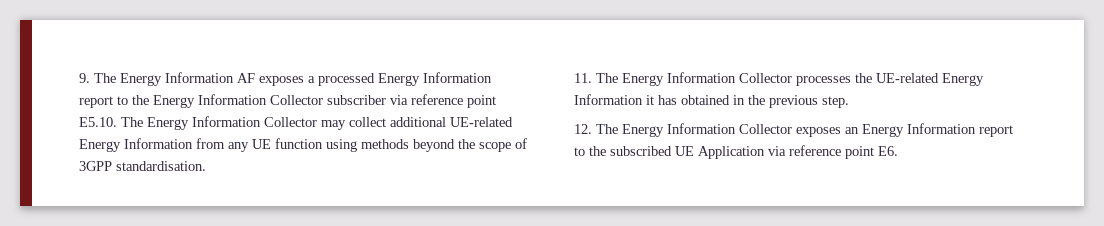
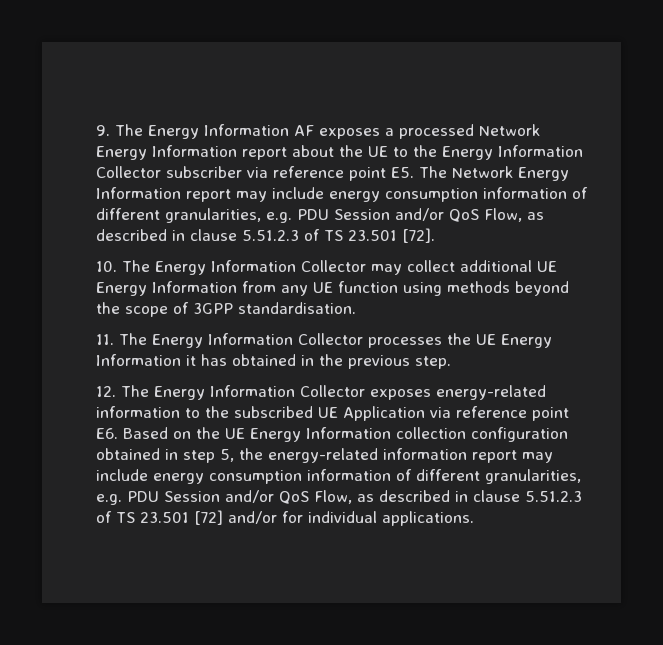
- 9. The Energy Information AF exposes a processed Energy Information report to the Energy Information Collector subscriber via reference point E5.10. The Energy Information Collector may collect additional UE-related Energy Information from any UE function using methods beyond the scope of 3GPP standardisation.
+ 9. The Energy Information AF exposes a processed Network Energy Information report about the UE to the Energy Information Collector subscriber via reference point E5. The Network Energy Information report may include energy consumption information of different granularities, e.g. PDU Session and/or QoS Flow, as described in clause 5.51.2.3 of TS 23.501 [72].
+ 10. The Energy Information Collector may collect additional UE Energy Information from any UE function using methods beyond the scope of 3GPP standardisation.
- 11. The Energy Information Collector processes the UE-related Energy Information it has obtained in the previous step.
+ 11. The Energy Information Collector processes the UE Energy Information it has obtained in the previous step.
- 12. The Energy Information Collector exposes an Energy Information report to the subscribed UE Application via reference point E6.
+ 12. The Energy Information Collector exposes energy-related information to the subscribed UE Application via reference point E6. Based on the UE Energy Information collection configuration obtained in step 5, the energy-related information report may include energy consumption information of different granularities, e.g. PDU Session and/or QoS Flow, as described in clause 5.51.2.3 of TS 23.501 [72] and/or for individual applications.

